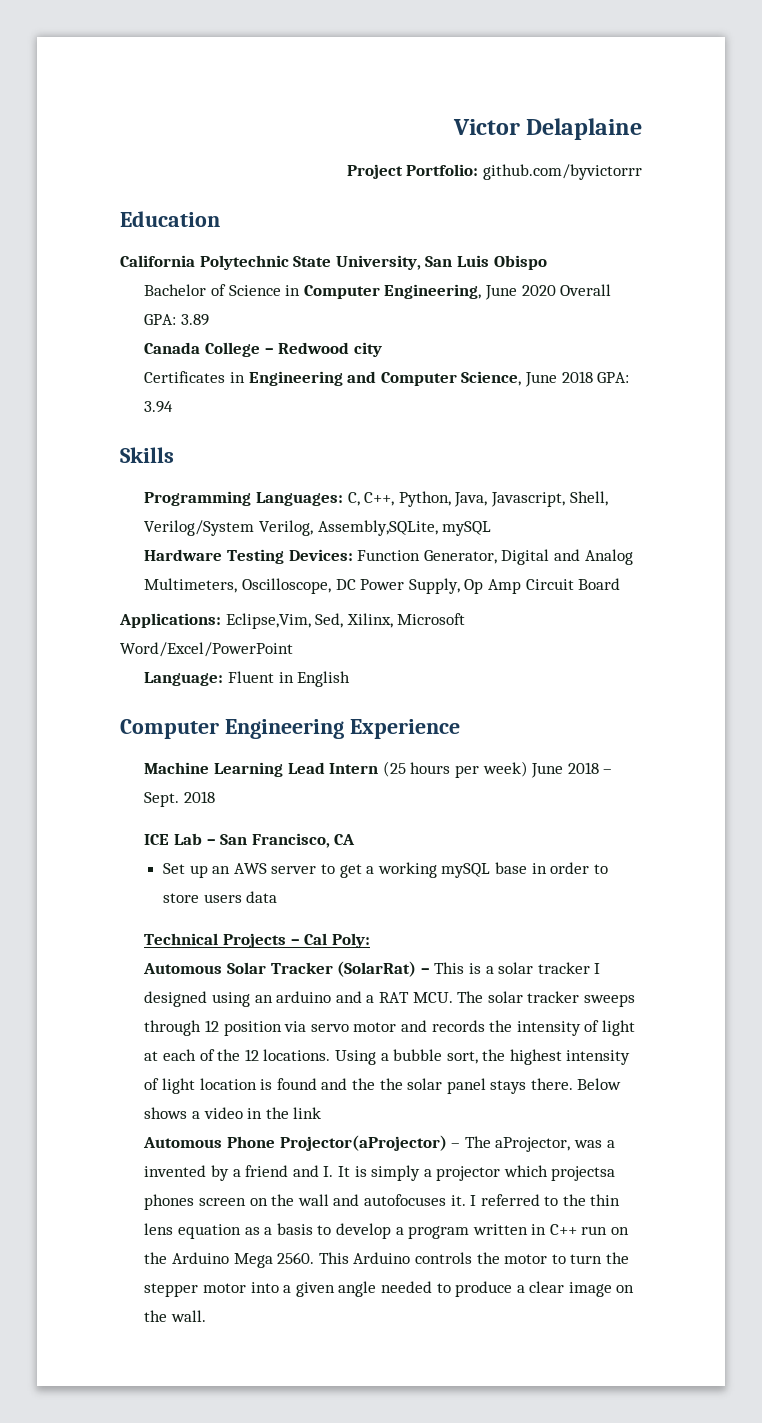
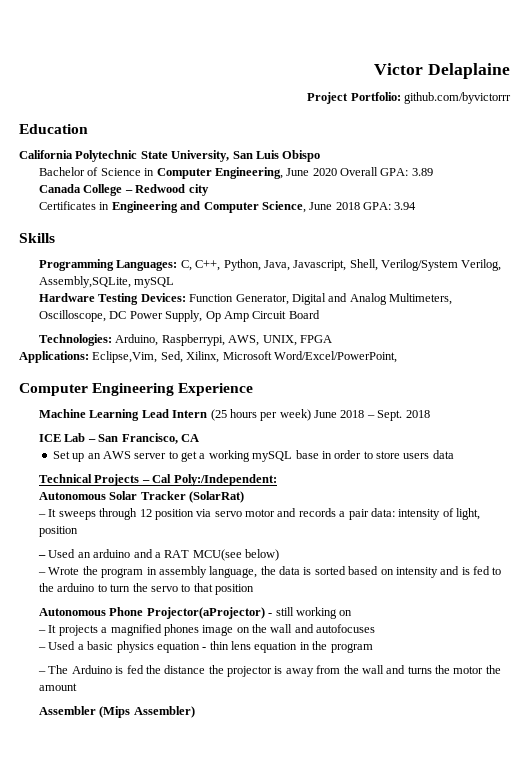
+ Technologies: Arduino, Raspberrypi, AWS, UNIX, FPGA
- Applications: Eclipse,Vim, Sed, Xilinx, Microsoft Word/Excel/PowerPoint
- Language: Fluent in English
+ Applications: Eclipse,Vim, Sed, Xilinx, Microsoft Word/Excel/PowerPoint,
- Technical Projects – Cal Poly:
- Automous Solar Tracker (SolarRat) – This is a solar tracker I designed using an arduino and a RAT MCU. The solar tracker sweeps through 12 position via servo motor and records the intensity of light at each of the 12 locations. Using a bubble sort, the highest intensity of light location is found and the the solar panel stays there. Below shows a video in the link
- Automous Phone Projector(aProjector) – The aProjector, was a invented by a friend and I. It is simply a projector which projectsa phones screen on the wall and autofocuses it. I referred to the thin lens equation as a basis to develop a program written in C++ run on the Arduino Mega 2560. This Arduino controls the motor to turn the stepper motor into a given angle needed to produce a clear image on the wall.
+ Technical Projects – Cal Poly:/Independent:
+ Autonomous Solar Tracker (SolarRat)
+ – It sweeps through 12 position via servo motor and records a pair data: intensity of light, position
+ – Used an arduino and a RAT MCU(see below)
+ – Wrote the program in assembly language, the data is sorted based on intensity and is fed to the arduino to turn the servo to that position
+ Autonomous Phone Projector(aProjector) - still working on
+ – It projects a magnified phones image on the wall and autofocuses
+ – Used a basic physics equation - thin lens equation in the program
+ – The Arduino is fed the distance the projector is away from the wall and turns the motor the amount
+ Assembler (Mips Assembler)

